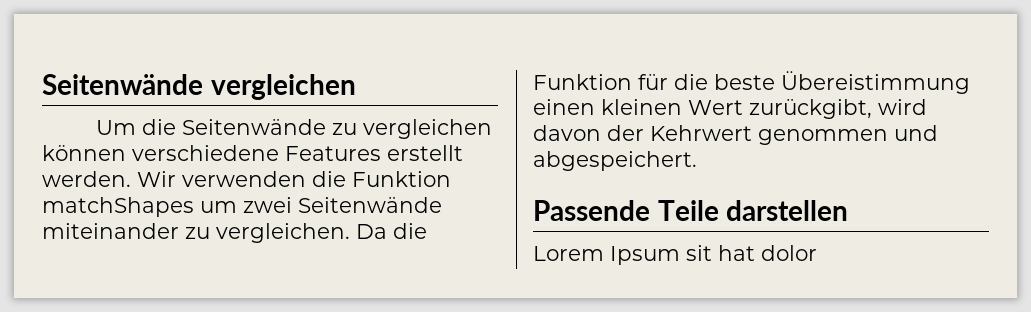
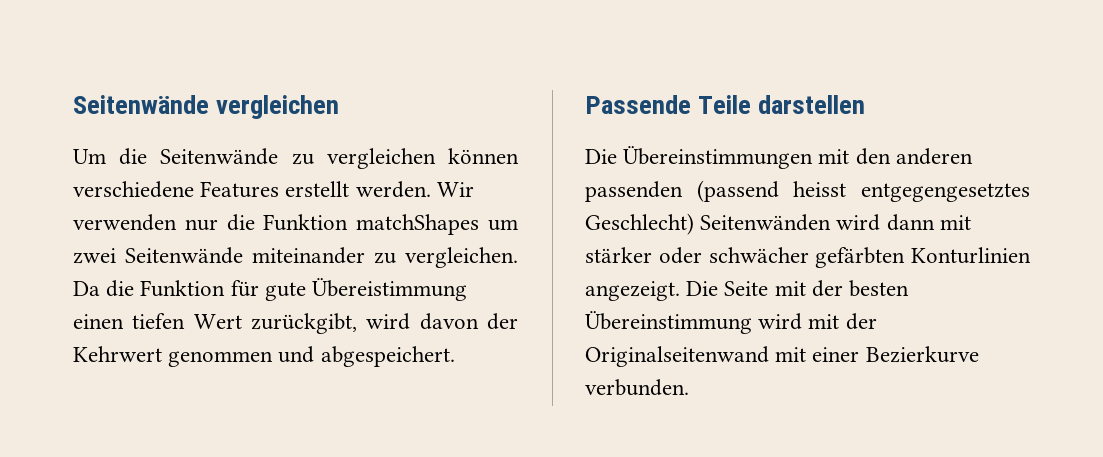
- Wir verwenden die Funktion matchShapes um zwei Seitenwände miteinander zu vergleichen.
+ Wir verwenden nur die Funktion matchShapes um zwei Seitenwände miteinander zu vergleichen.
- Da die Funktion für die beste Übereistimmung einen kleinen Wert zurückgibt, wird davon der Kehrwert genommen und abgespeichert.
+ Da die Funktion für gute Übereistimmung einen tiefen Wert zurückgibt, wird davon der Kehrwert genommen und abgespeichert.
- Lorem Ipsum sit hat dolor
+ Die Übereinstimmungen mit den anderen passenden (passend heisst entgegengesetztes Geschlecht) Seitenwänden wird dann mit stärker oder schwächer gefärbten Konturlinien angezeigt. Die Seite mit der besten Übereinstimmung wird mit der Originalseitenwand mit einer Bezierkurve verbunden.

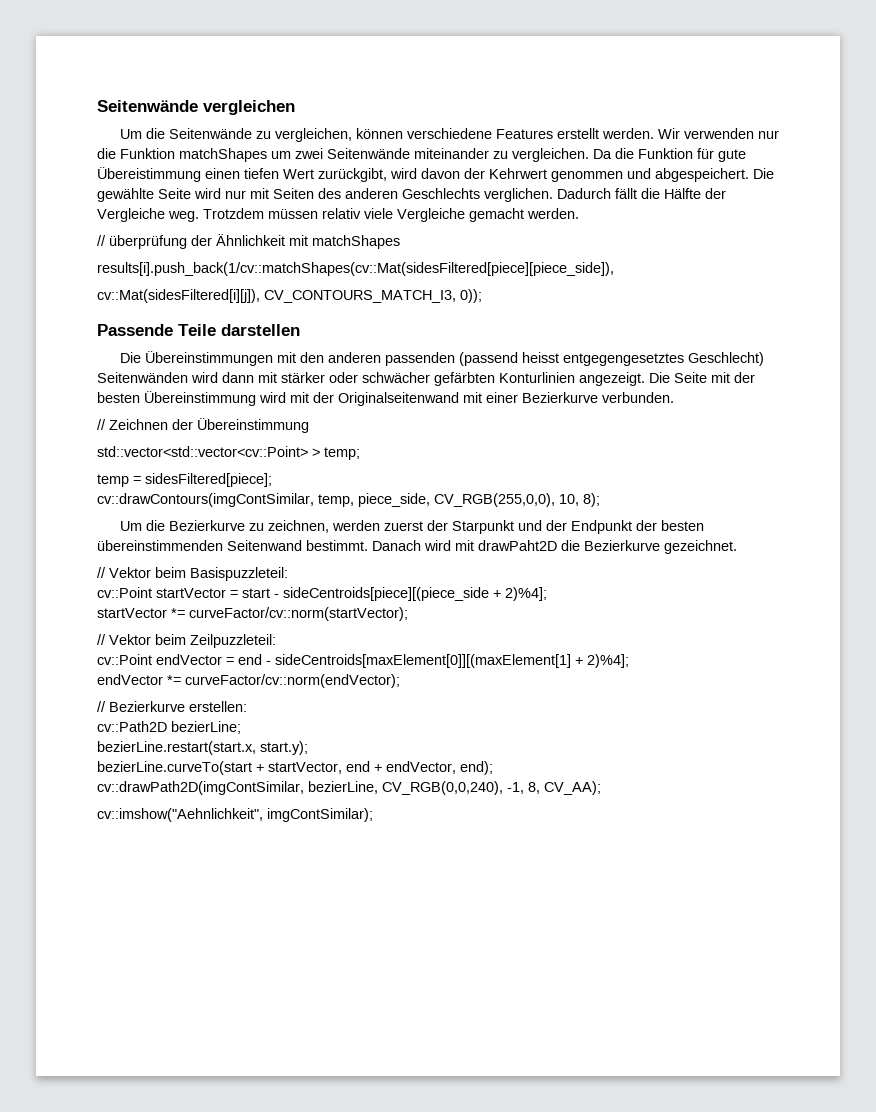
- Um die Seitenwände zu vergleichen können verschiedene Features erstellt werden.
+ Um die Seitenwände zu vergleichen, können verschiedene Features erstellt werden.
+ Die gewählte Seite wird nur mit Seiten des anderen Geschlechts verglichen. Dadurch fällt die Hälfte der Vergleiche weg. Trotzdem müssen relativ viele Vergleiche gemacht werden.
+ // überprüfung der Ähnlichkeit mit matchShapes
+ results[i].push_back(1/cv::matchShapes(cv::Mat(sidesFiltered[piece][piece_side]),
+ cv::Mat(sidesFiltered[i][j]), CV_CONTOURS_MATCH_I3, 0));
+ // Zeichnen der Übereinstimmung
+ std::vector<std::vector<cv::Point> > temp;
+ temp = sidesFiltered[piece];
+ cv::drawContours(imgContSimilar, temp, piece_side, CV_RGB(255,0,0), 10, 8);
+ Um die Bezierkurve zu zeichnen, werden zuerst der Starpunkt und der Endpunkt der besten übereinstimmenden Seitenwand bestimmt. Danach wird mit drawPaht2D die Bezierkurve gezeichnet.
+ // Vektor beim Basispuzzleteil:
+ cv::Point startVector = start - sideCentroids[piece][(piece_side + 2)%4];
+ startVector *= curveFactor/cv::norm(startVector);
+ // Vektor beim Zeilpuzzleteil:
+ cv::Point endVector = end - sideCentroids[maxElement[0]][(maxElement[1] + 2)%4];
+ endVector *= curveFactor/cv::norm(endVector);
+ // Bezierkurve erstellen:
+ cv::Path2D bezierLine;
+ bezierLine.restart(start.x, start.y);
+ bezierLine.curveTo(start + startVector, end + endVector, end);
+ cv::drawPath2D(imgContSimilar, bezierLine, CV_RGB(0,0,240), -1, 8, CV_AA);
+ cv::imshow("Aehnlichkeit", imgContSimilar);

